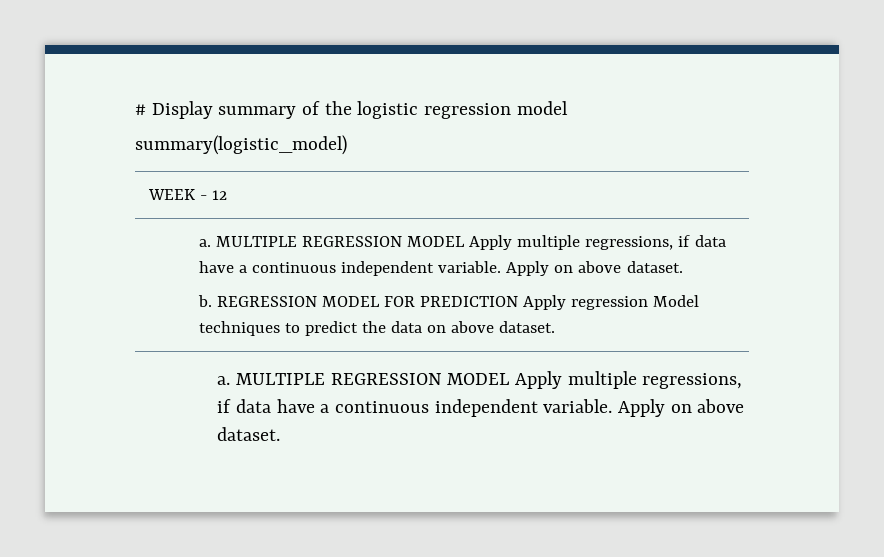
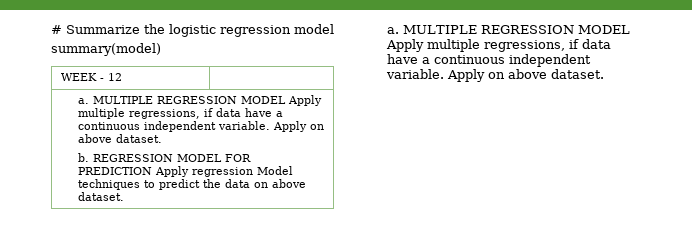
- # Display summary of the logistic regression model
+ # Summarize the logistic regression model
- summary(logistic_model)
+ summary(model)

